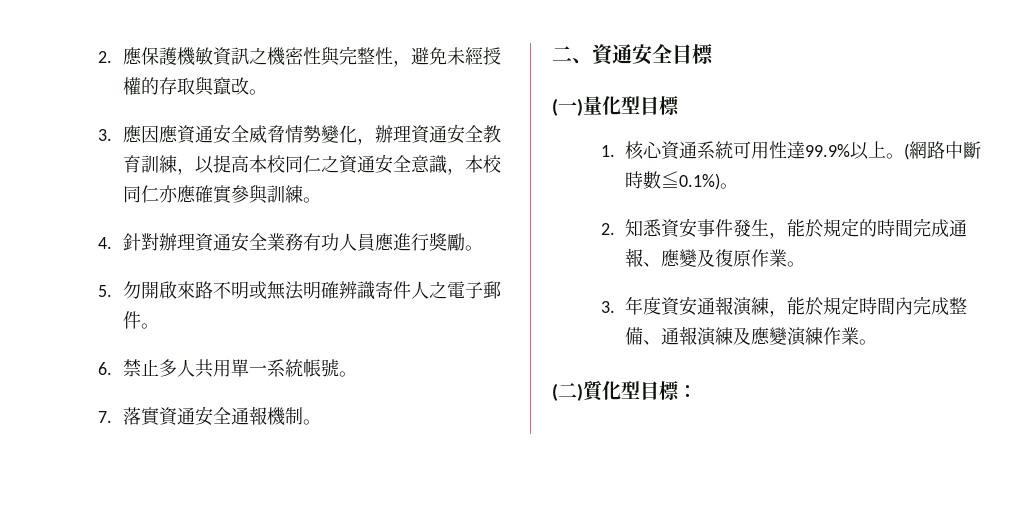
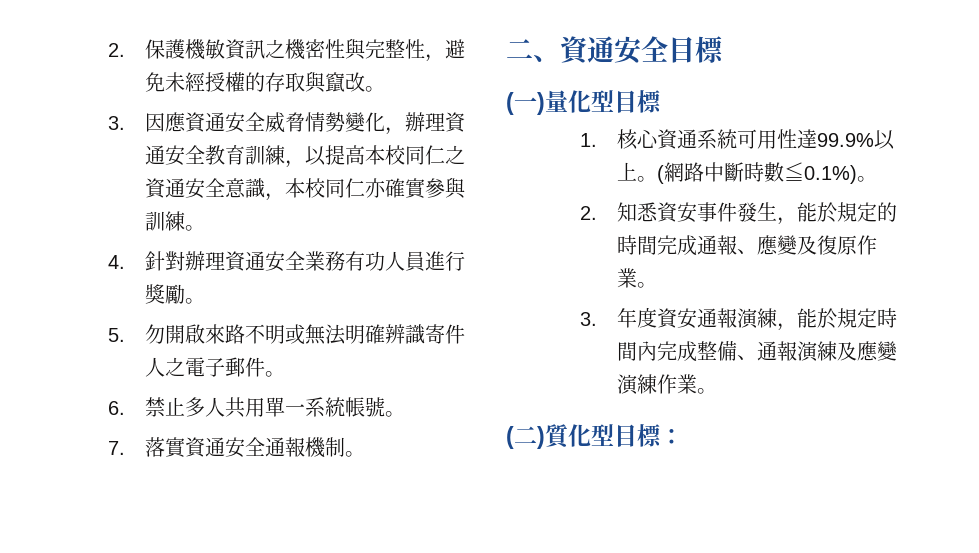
- 2.應保護機敏資訊之機密性與完整性，避免未經授權的存取與竄改。
+ 2.保護機敏資訊之機密性與完整性，避免未經授權的存取與竄改。
- 3.應因應資通安全威脅情勢變化，辦理資通安全教育訓練，以提高本校同仁之資通安全意識，本校同仁亦應確實參與訓練。
+ 3.因應資通安全威脅情勢變化，辦理資通安全教育訓練，以提高本校同仁之資通安全意識，本校同仁亦確實參與訓練。
- 4.針對辦理資通安全業務有功人員應進行獎勵。
+ 4.針對辦理資通安全業務有功人員進行獎勵。

